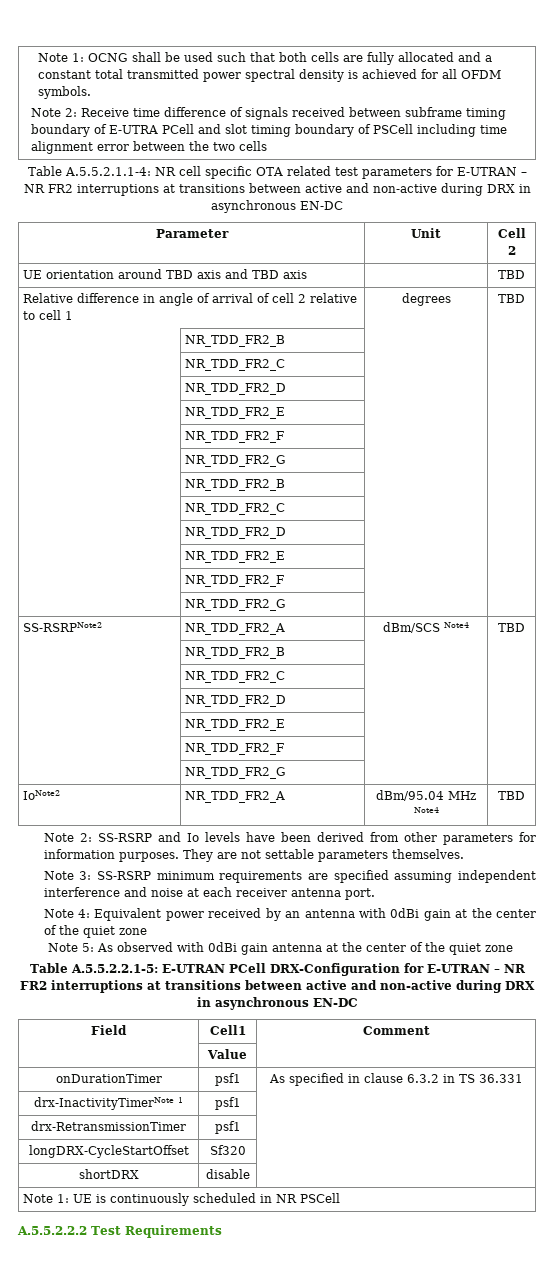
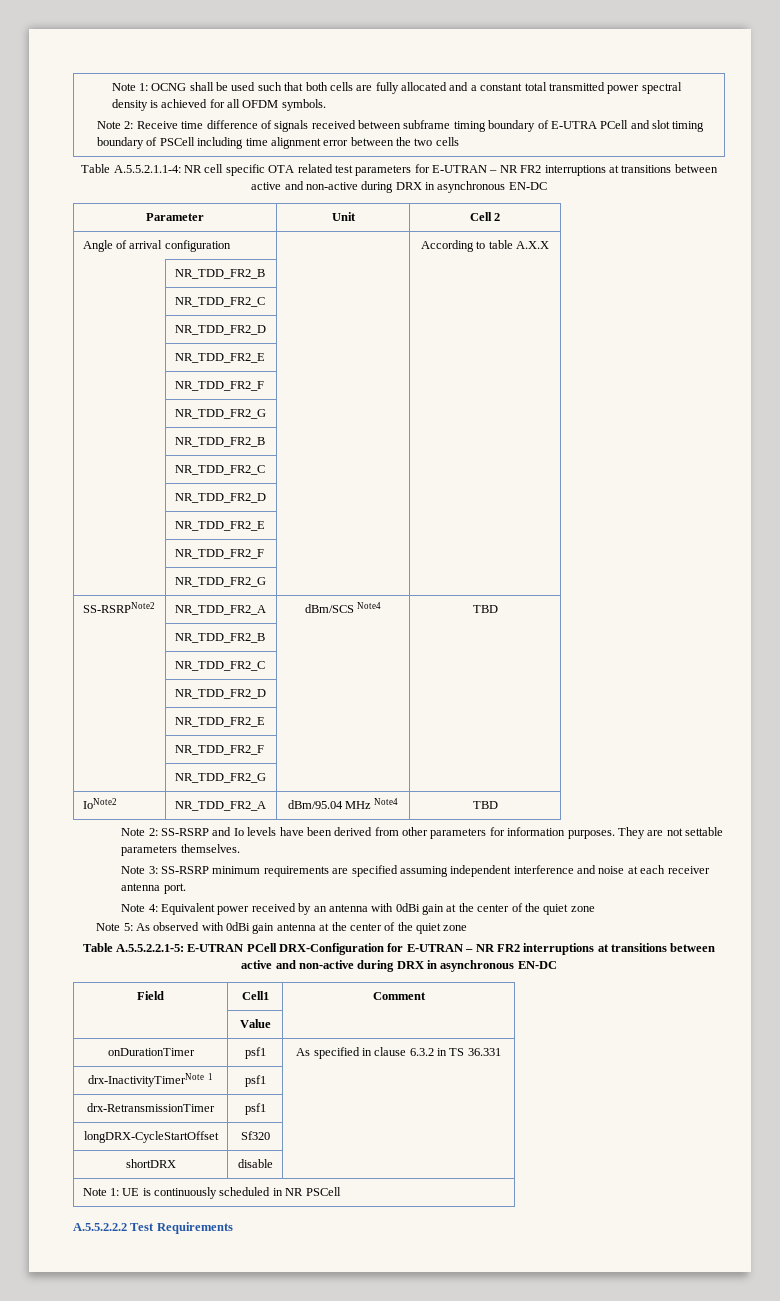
- UE orientation around TBD axis and TBD axis | | TBD
- Relative difference in angle of arrival of cell 2 relative to cell 1 | degrees | TBD
+ Angle of arrival configuration | | According to table A.X.X

